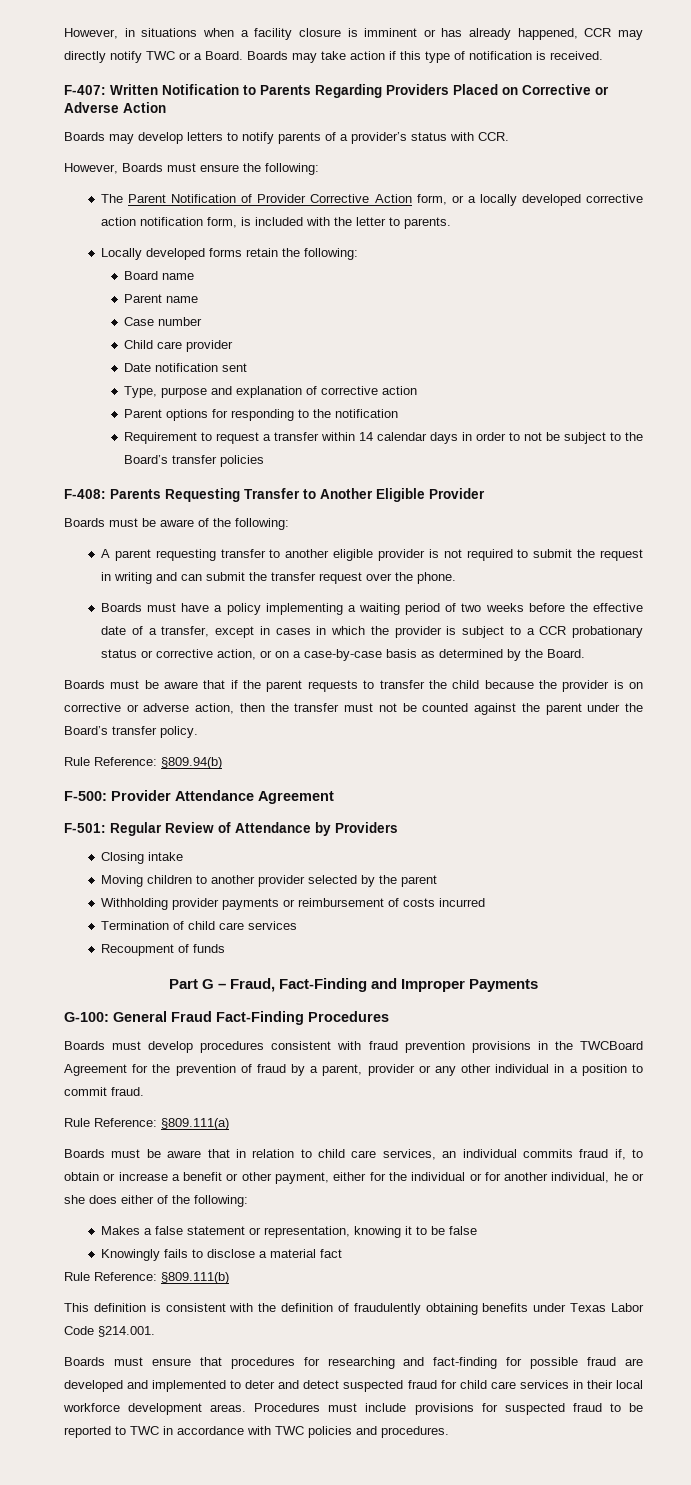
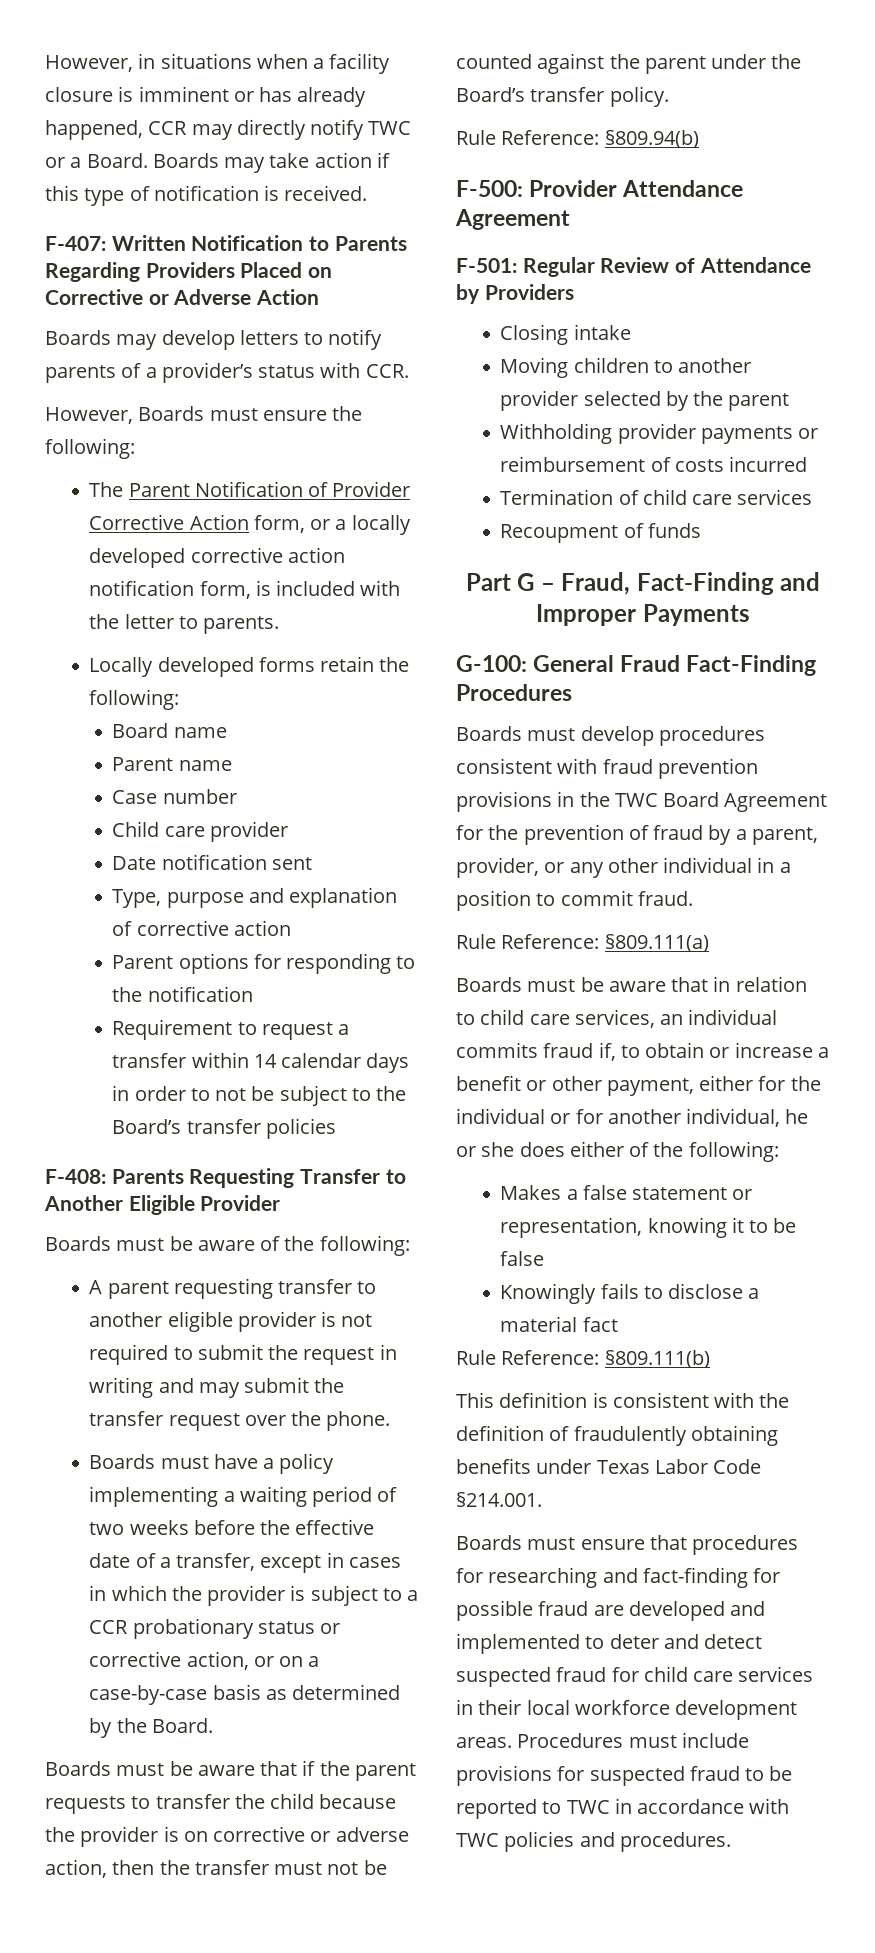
- A parent requesting transfer to another eligible provider is not required to submit the request in writing and can submit the transfer request over the phone.
+ A parent requesting transfer to another eligible provider is not required to submit the request in writing and may submit the transfer request over the phone.
- Boards must develop procedures consistent with fraud prevention provisions in the TWCBoard Agreement for the prevention of fraud by a parent, provider or any other individual in a position to commit fraud.
+ Boards must develop procedures consistent with fraud prevention provisions in the TWC Board Agreement for the prevention of fraud by a parent, provider, or any other individual in a position to commit fraud.

